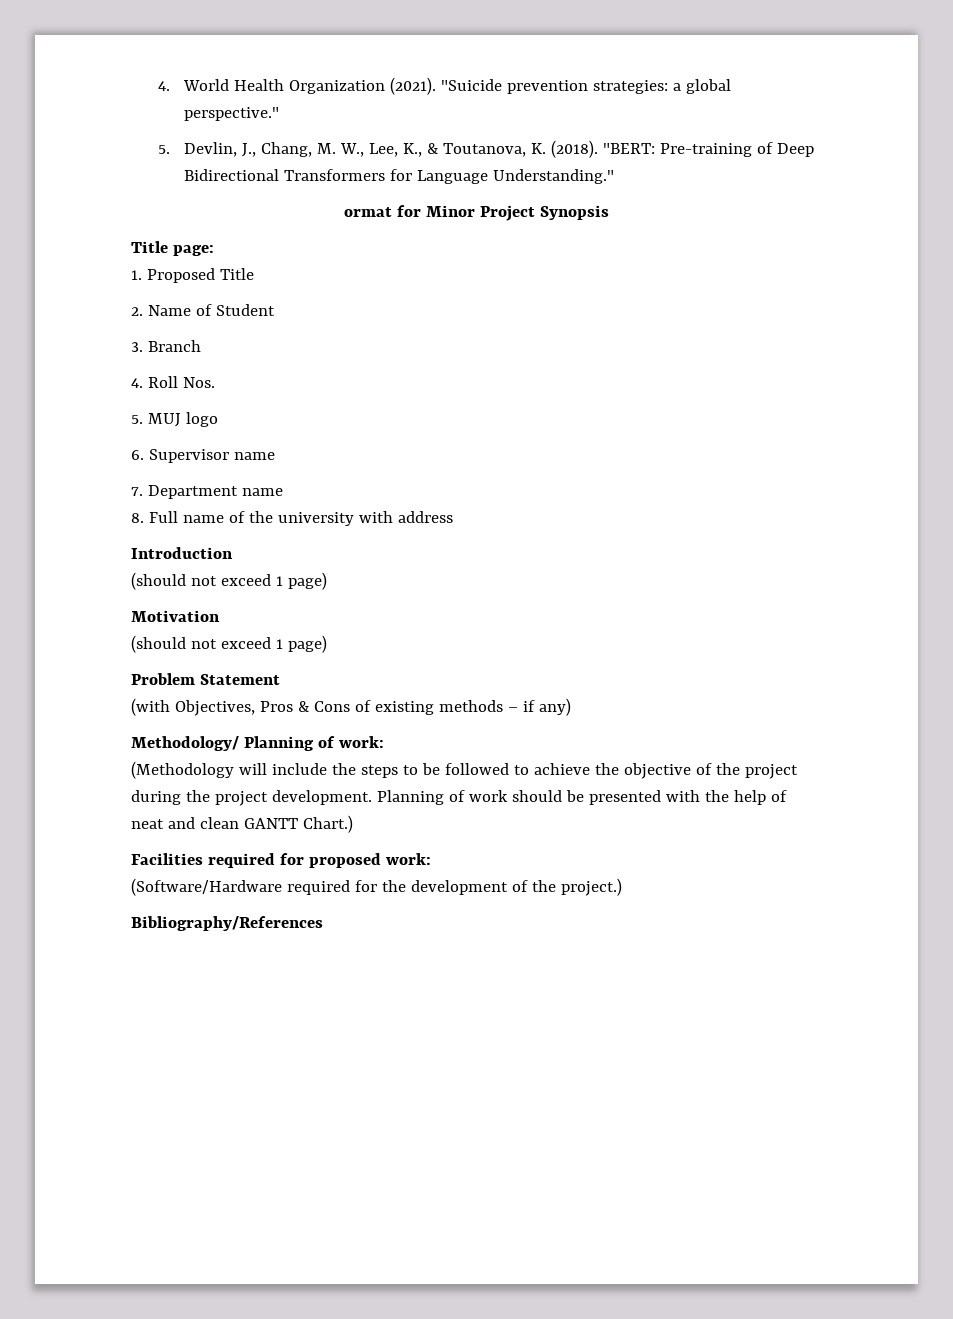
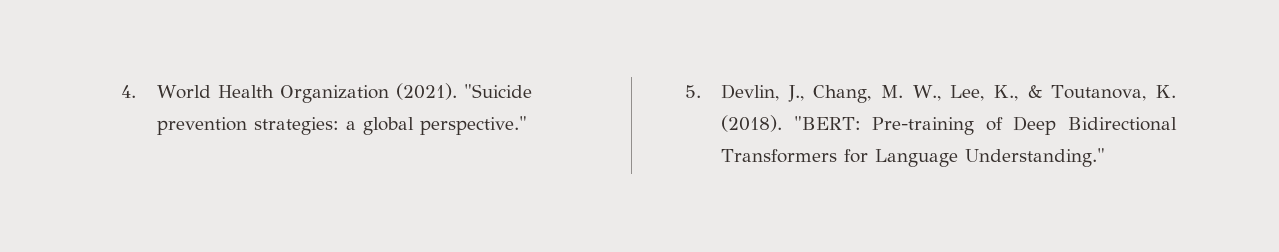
- ormat for Minor Project Synopsis
- Title page:
- 1. Proposed Title
- 2. Name of Student
- 3. Branch
- 4. Roll Nos.
- 5. MUJ logo
- 6. Supervisor name
- 7. Department name
- 8. Full name of the university with address
- Introduction
- (should not exceed 1 page)
- Motivation
- (should not exceed 1 page)
- Problem Statement
- (with Objectives, Pros & Cons of existing methods – if any)
- Methodology/ Planning of work:
- (Methodology will include the steps to be followed to achieve the objective of the project during the project development. Planning of work should be presented with the help of neat and clean GANTT Chart.)
- Facilities required for proposed work:
- (Software/Hardware required for the development of the project.)
- Bibliography/References

